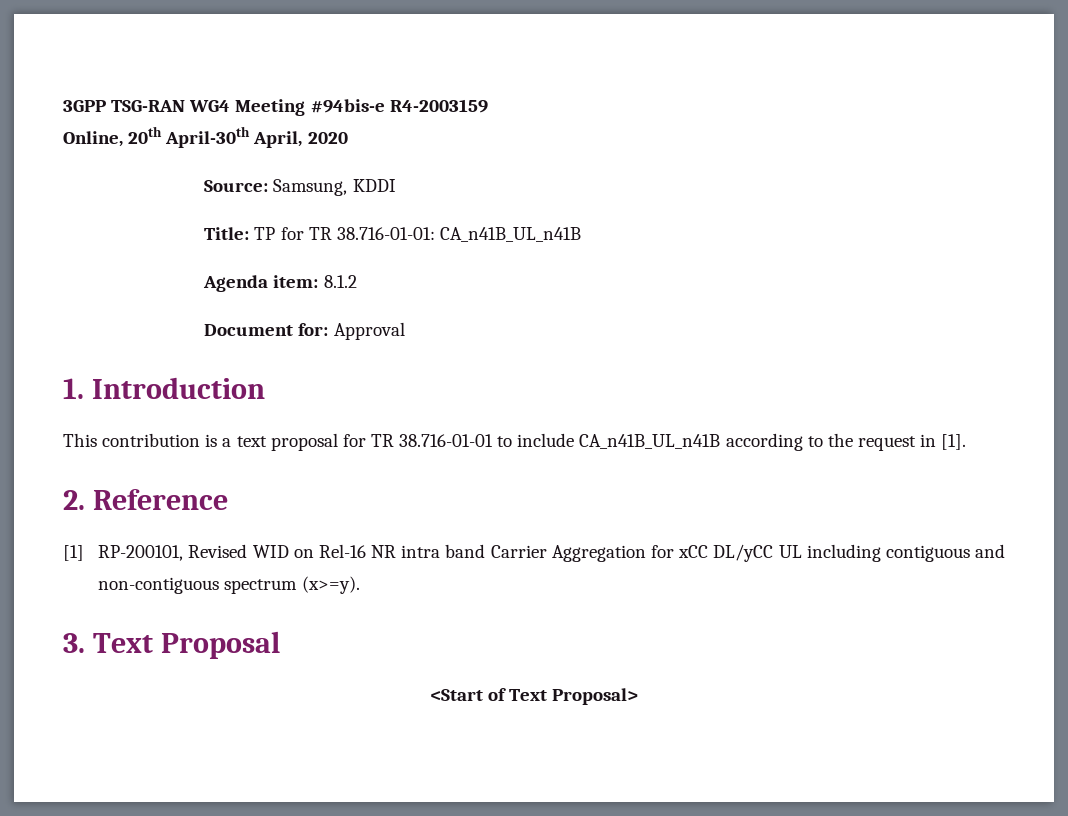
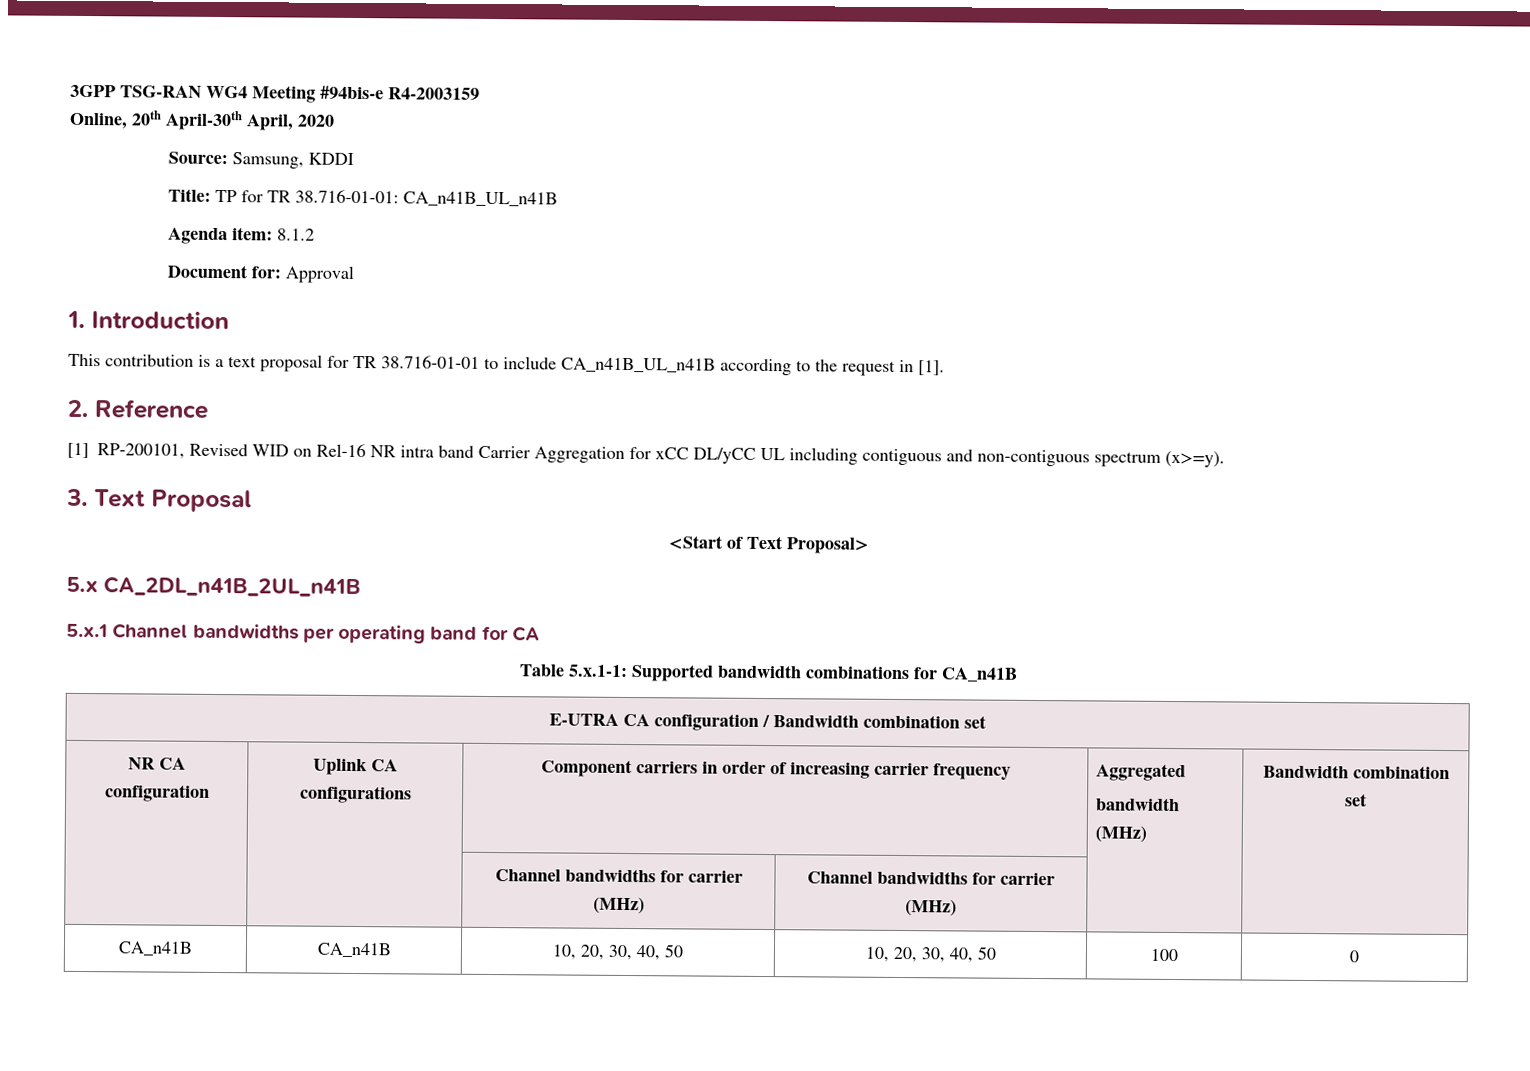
+ 5.x CA_2DL_n41B_2UL_n41B
+ 5.x.1 Channel bandwidths per operating band for CA
+ Table 5.x.1-1: Supported bandwidth combinations for CA_n41B
+ E-UTRA CA configuration / Bandwidth combination set
+ NR CA configuration | Uplink CA configurations | Component carriers in order of increasing carrier frequency | Aggregated
+ bandwidth (MHz) | Bandwidth combination set
+ | | Channel bandwidths for carrier (MHz) | Channel bandwidths for carrier (MHz) | |
+ CA_n41B | CA_n41B | 10, 20, 30, 40, 50 | 10, 20, 30, 40, 50 | 100 | 0

